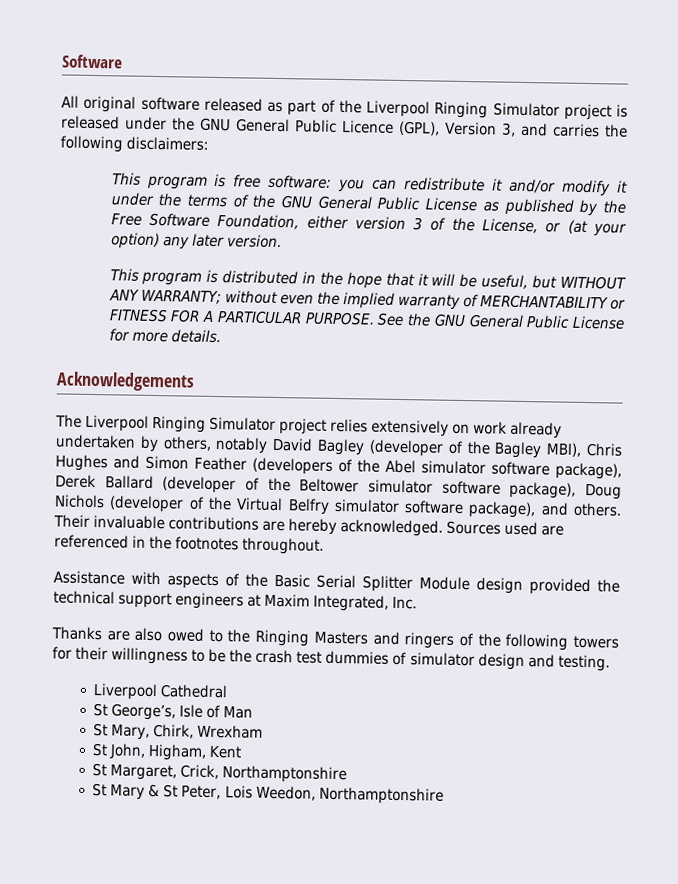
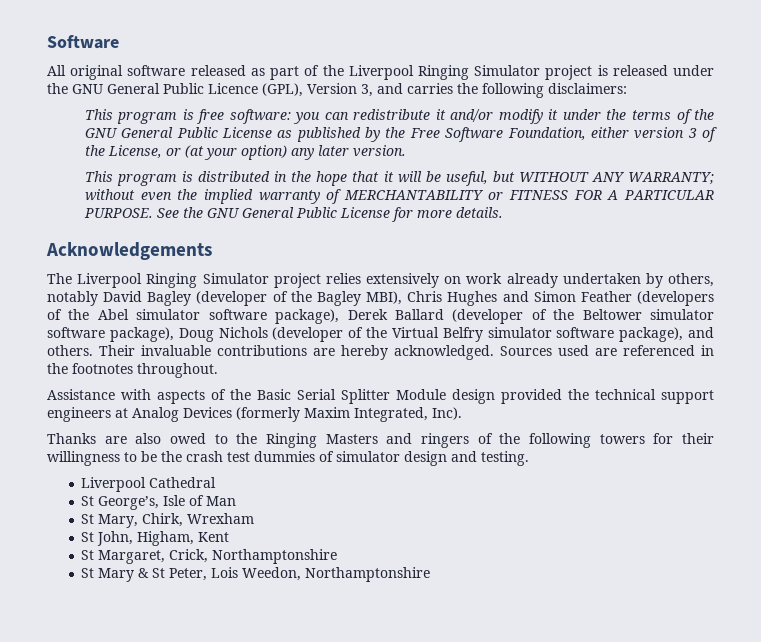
- Assistance with aspects of the Basic Serial Splitter Module design provided the technical support engineers at Maxim Integrated, Inc.
+ Assistance with aspects of the Basic Serial Splitter Module design provided the technical support engineers at Analog Devices (formerly Maxim Integrated, Inc).

